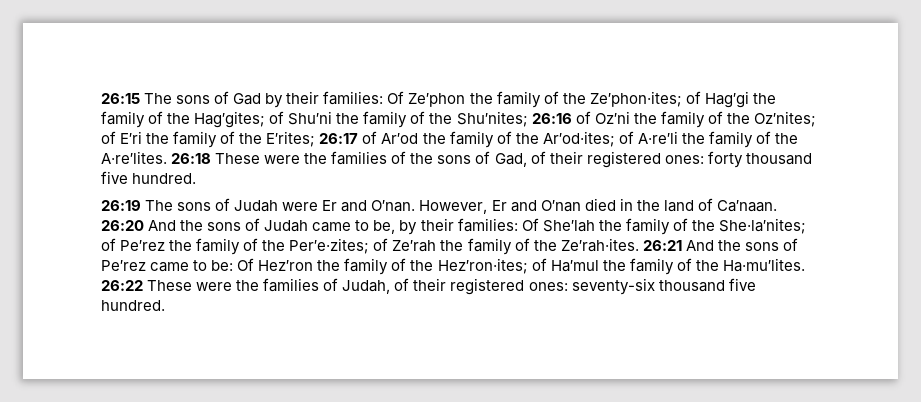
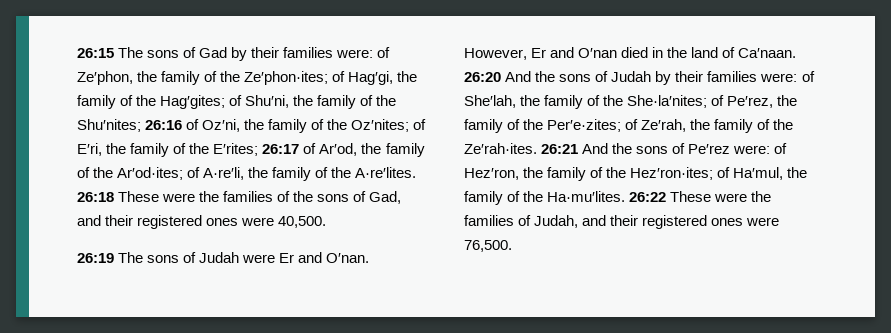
- 26:15 The sons of Gad by their families: Of Ze′phon the family of the Ze′phon·ites; of Hag′gi the family of the Hag′gites; of Shu′ni the family of the Shu′nites; 26:16 of Oz′ni the family of the Oz′nites; of E′ri the family of the E′rites; 26:17 of Ar′od the family of the Ar′od·ites; of A·re′li the family of the A·re′lites.
+ 26:15 The sons of Gad by their families were: of Ze′phon, the family of the Ze′phon·ites; of Hag′gi, the family of the Hag′gites; of Shu′ni, the family of the Shu′nites; 26:16 of Oz′ni, the family of the Oz′nites; of E′ri, the family of the E′rites; 26:17 of Ar′od, the family of the Ar′od·ites; of A·re′li, the family of the A·re′lites.
- 26:18 These were the families of the sons of Gad, of their registered ones: forty thousand five hundred.
+ 26:18 These were the families of the sons of Gad, and their registered ones were 40,500.
- 26:20 And the sons of Judah came to be, by their families: Of She′lah the family of the She·la′nites; of Pe′rez the family of the Per′e·zites; of Ze′rah the family of the Ze′rah·ites.
+ 26:20 And the sons of Judah by their families were: of She′lah, the family of the She·la′nites; of Pe′rez, the family of the Per′e·zites; of Ze′rah, the family of the Ze′rah·ites.
- 26:21 And the sons of Pe′rez came to be: Of Hez′ron the family of the Hez′ron·ites; of Ha′mul the family of the Ha·mu′lites.
+ 26:21 And the sons of Pe′rez were: of Hez′ron, the family of the Hez′ron·ites; of Ha′mul, the family of the Ha·mu′lites.
- 26:22 These were the families of Judah, of their registered ones: seventy-six thousand five hundred.
+ 26:22 These were the families of Judah, and their registered ones were 76,500.

